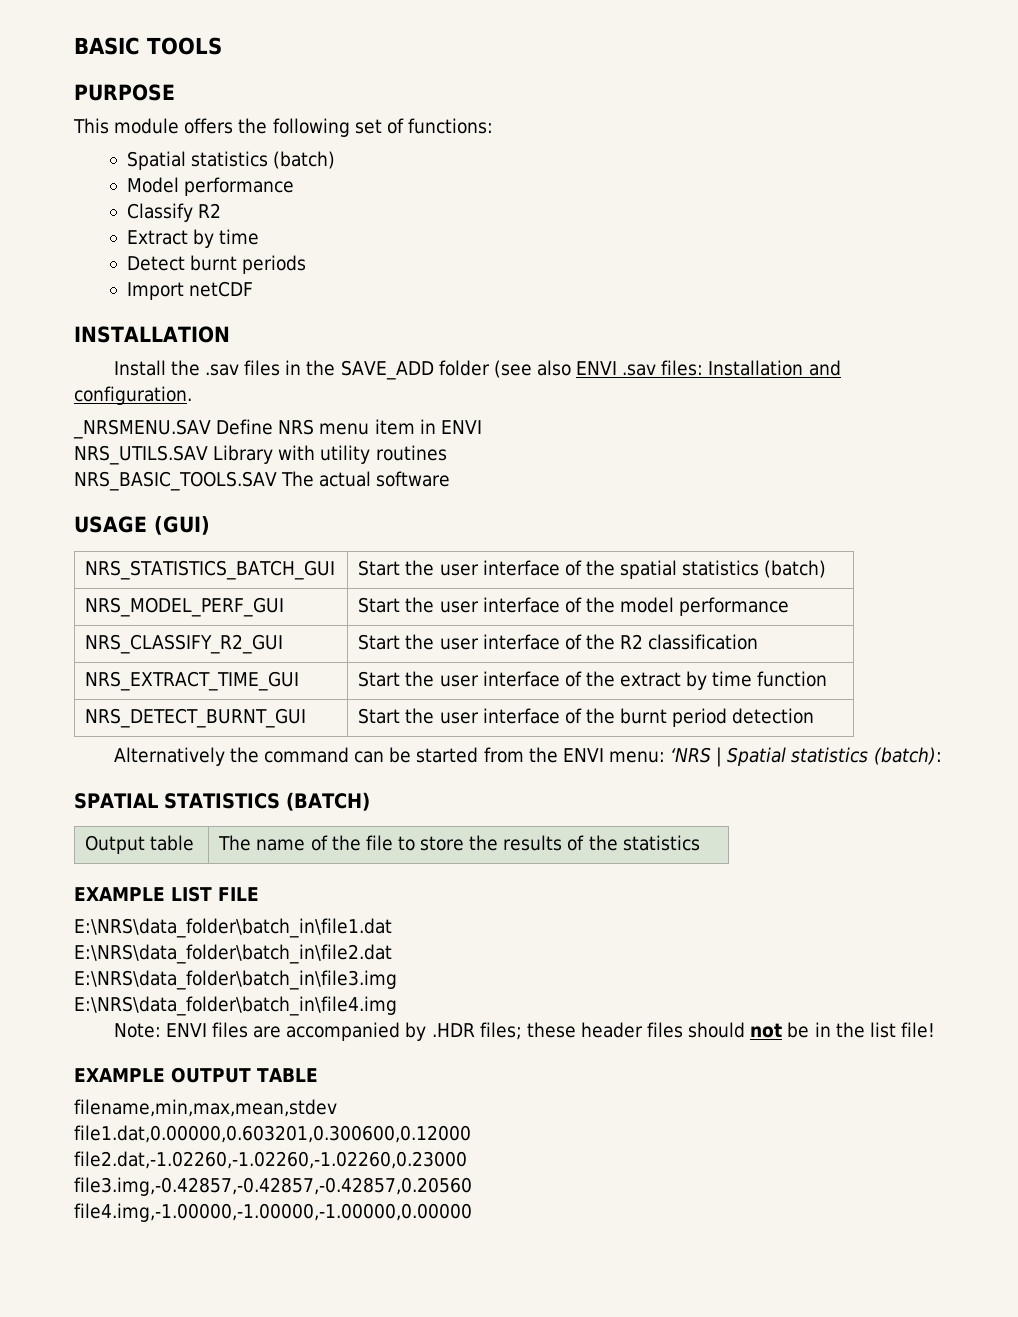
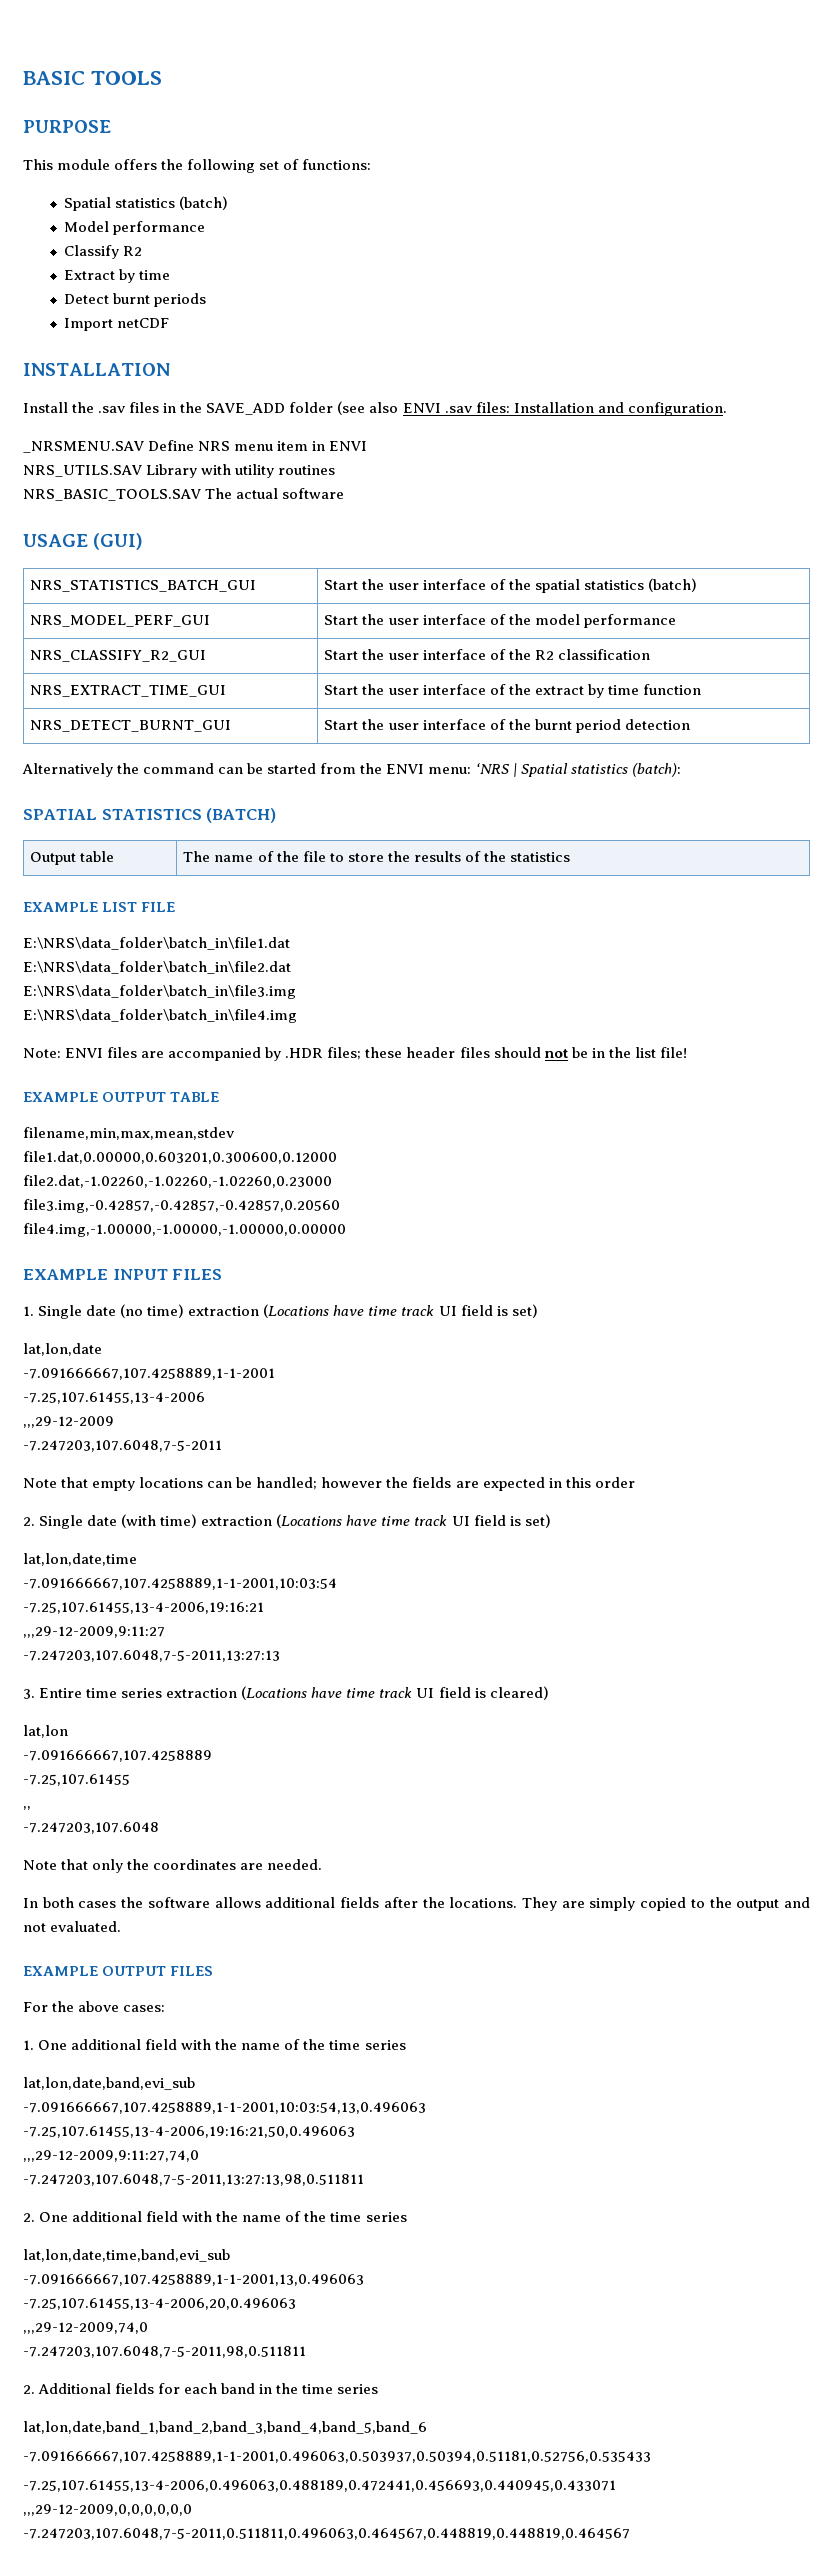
+ EXAMPLE INPUT FILES
+ 1. Single date (no time) extraction (Locations have time track UI field is set)
+ lat,lon,date
+ -7.091666667,107.4258889,1-1-2001
+ -7.25,107.61455,13-4-2006
+ ,,,29-12-2009
+ -7.247203,107.6048,7-5-2011
+ Note that empty locations can be handled; however the fields are expected in this order
+ 2. Single date (with time) extraction (Locations have time track UI field is set)
+ lat,lon,date,time
+ -7.091666667,107.4258889,1-1-2001,10:03:54
+ -7.25,107.61455,13-4-2006,19:16:21
+ ,,,29-12-2009,9:11:27
+ -7.247203,107.6048,7-5-2011,13:27:13
+ 3. Entire time series extraction (Locations have time track UI field is cleared)
+ lat,lon
+ -7.091666667,107.4258889
+ -7.25,107.61455
+ ,,
+ -7.247203,107.6048
+ Note that only the coordinates are needed.
+ In both cases the software allows additional fields after the locations. They are simply copied to the output and not evaluated.
+ EXAMPLE OUTPUT FILES
+ For the above cases:
+ 1. One additional field with the name of the time series
+ lat,lon,date,band,evi_sub
+ -7.091666667,107.4258889,1-1-2001,10:03:54,13,0.496063
+ -7.25,107.61455,13-4-2006,19:16:21,50,0.496063
+ ,,,29-12-2009,9:11:27,74,0
+ -7.247203,107.6048,7-5-2011,13:27:13,98,0.511811
+ 2. One additional field with the name of the time series
+ lat,lon,date,time,band,evi_sub
+ -7.091666667,107.4258889,1-1-2001,13,0.496063
+ -7.25,107.61455,13-4-2006,20,0.496063
+ ,,,29-12-2009,74,0
+ -7.247203,107.6048,7-5-2011,98,0.511811
+ 2. Additional fields for each band in the time series
+ lat,lon,date,band_1,band_2,band_3,band_4,band_5,band_6
+ -7.091666667,107.4258889,1-1-2001,0.496063,0.503937,0.50394,0.51181,0.52756,0.535433
+ -7.25,107.61455,13-4-2006,0.496063,0.488189,0.472441,0.456693,0.440945,0.433071
+ ,,,29-12-2009,0,0,0,0,0,0
+ -7.247203,107.6048,7-5-2011,0.511811,0.496063,0.464567,0.448819,0.448819,0.464567

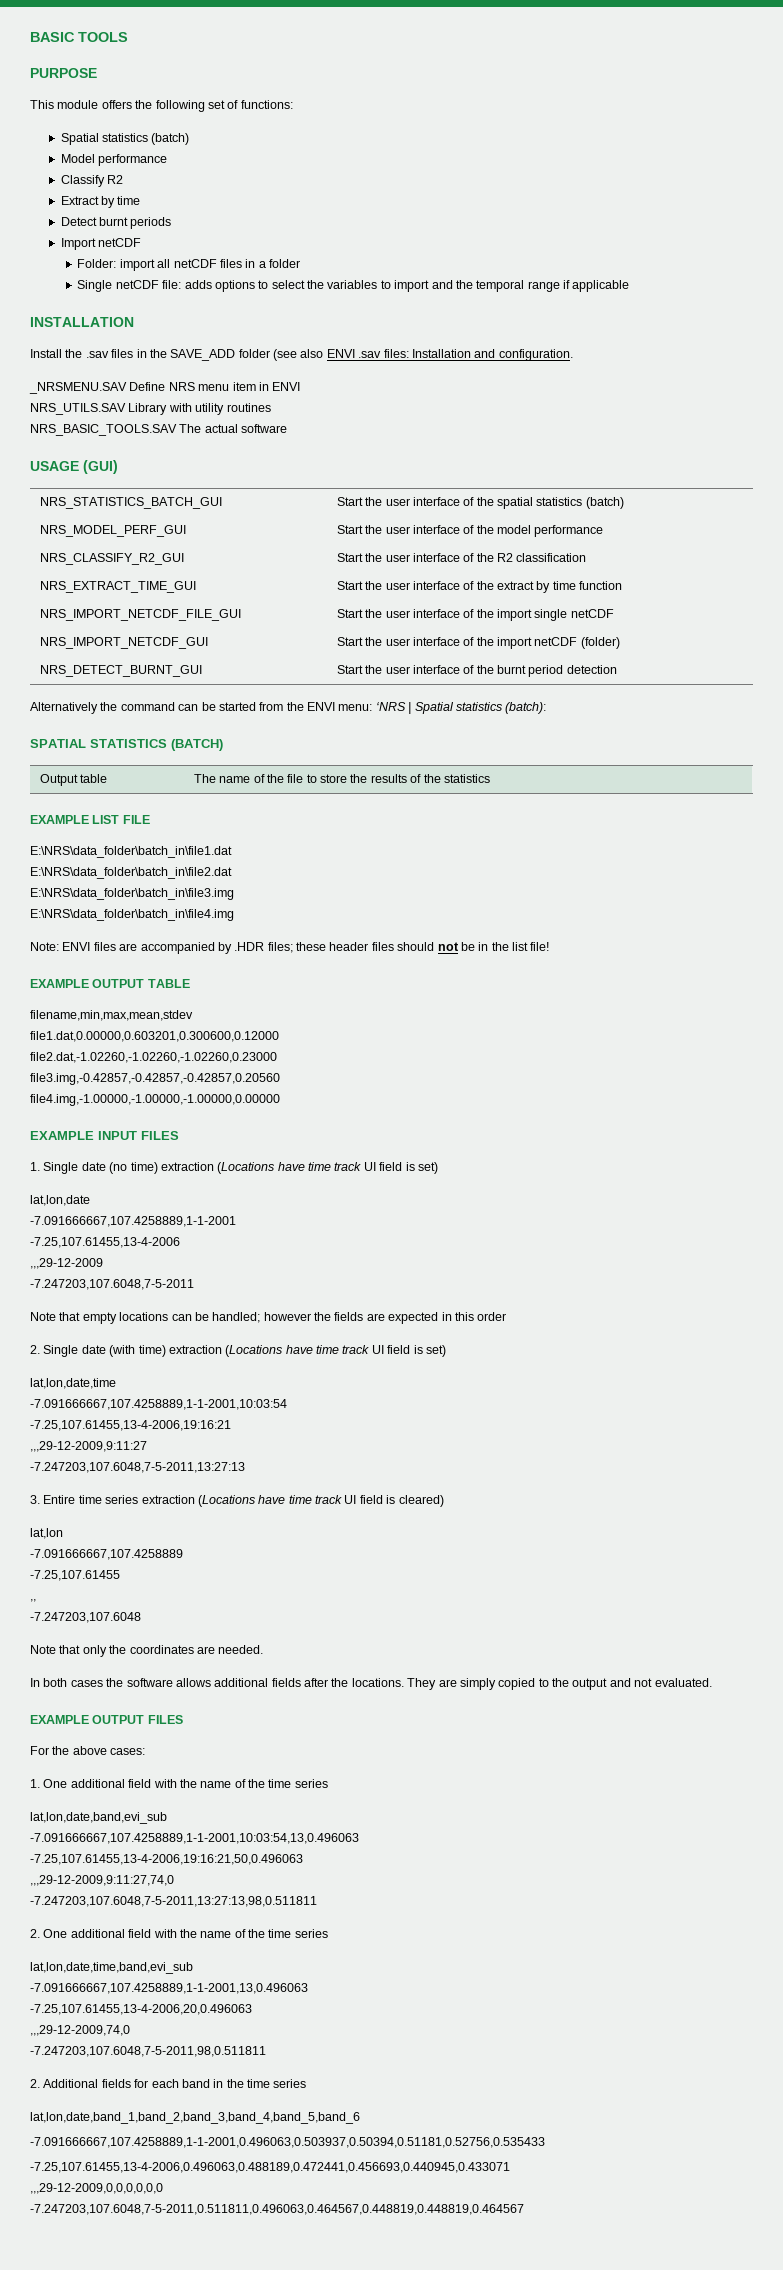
+ Folder: import all netCDF files in a folder
+ Single netCDF file: adds options to select the variables to import and the temporal range if applicable
+ NRS_IMPORT_NETCDF_FILE_GUI | Start the user interface of the import single netCDF
+ NRS_IMPORT_NETCDF_GUI | Start the user interface of the import netCDF (folder)

